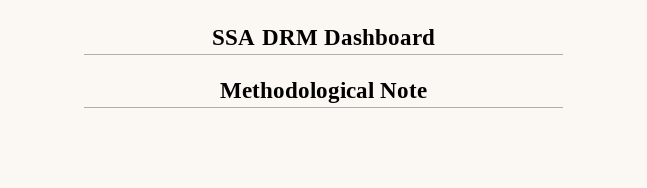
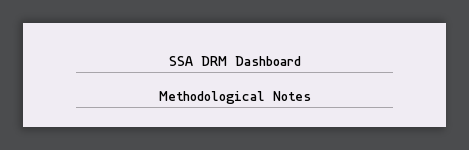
- Methodological Note
+ Methodological Notes

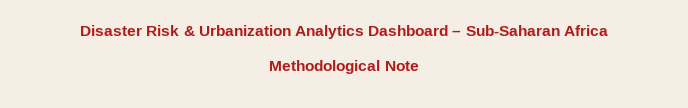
- SSA DRM Dashboard
+ Disaster Risk & Urbanization Analytics Dashboard – Sub-Saharan Africa
- Methodological Notes
+ Methodological Note

